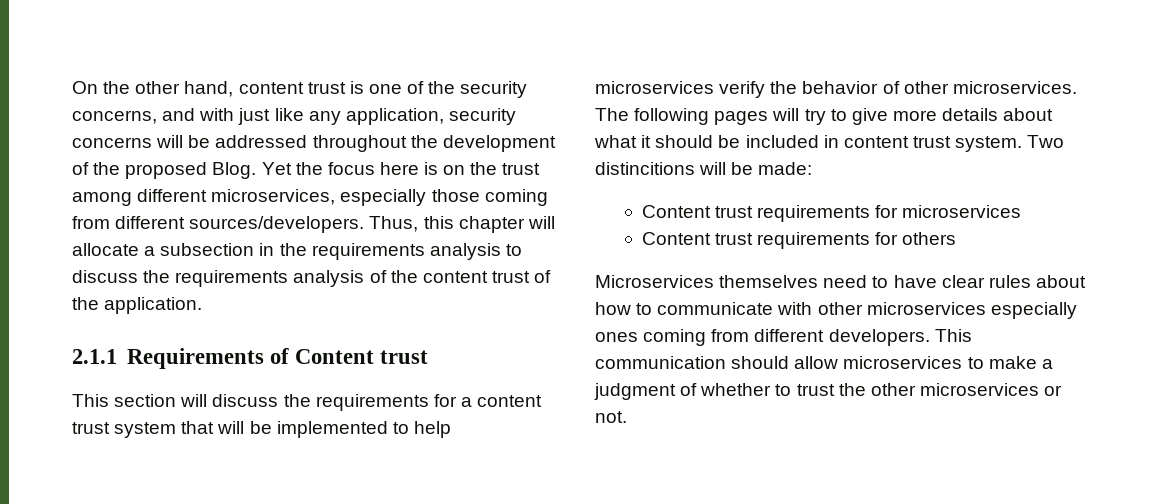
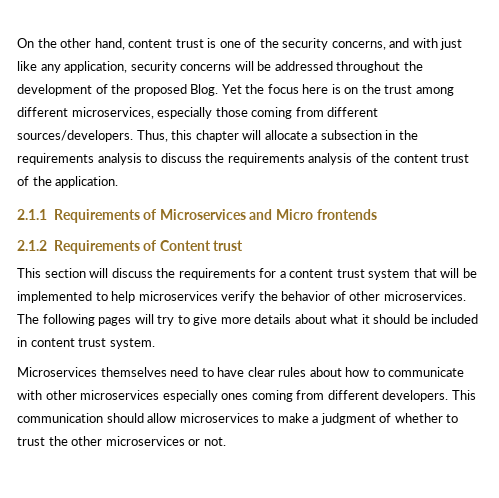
- 2.1.1 Requirements of Content trust
+ 2.1.1 Requirements of Microservices and Micro frontends
+ 2.1.2 Requirements of Content trust
- Two distincitions will be made:
- Content trust requirements for microservices
- Content trust requirements for others

